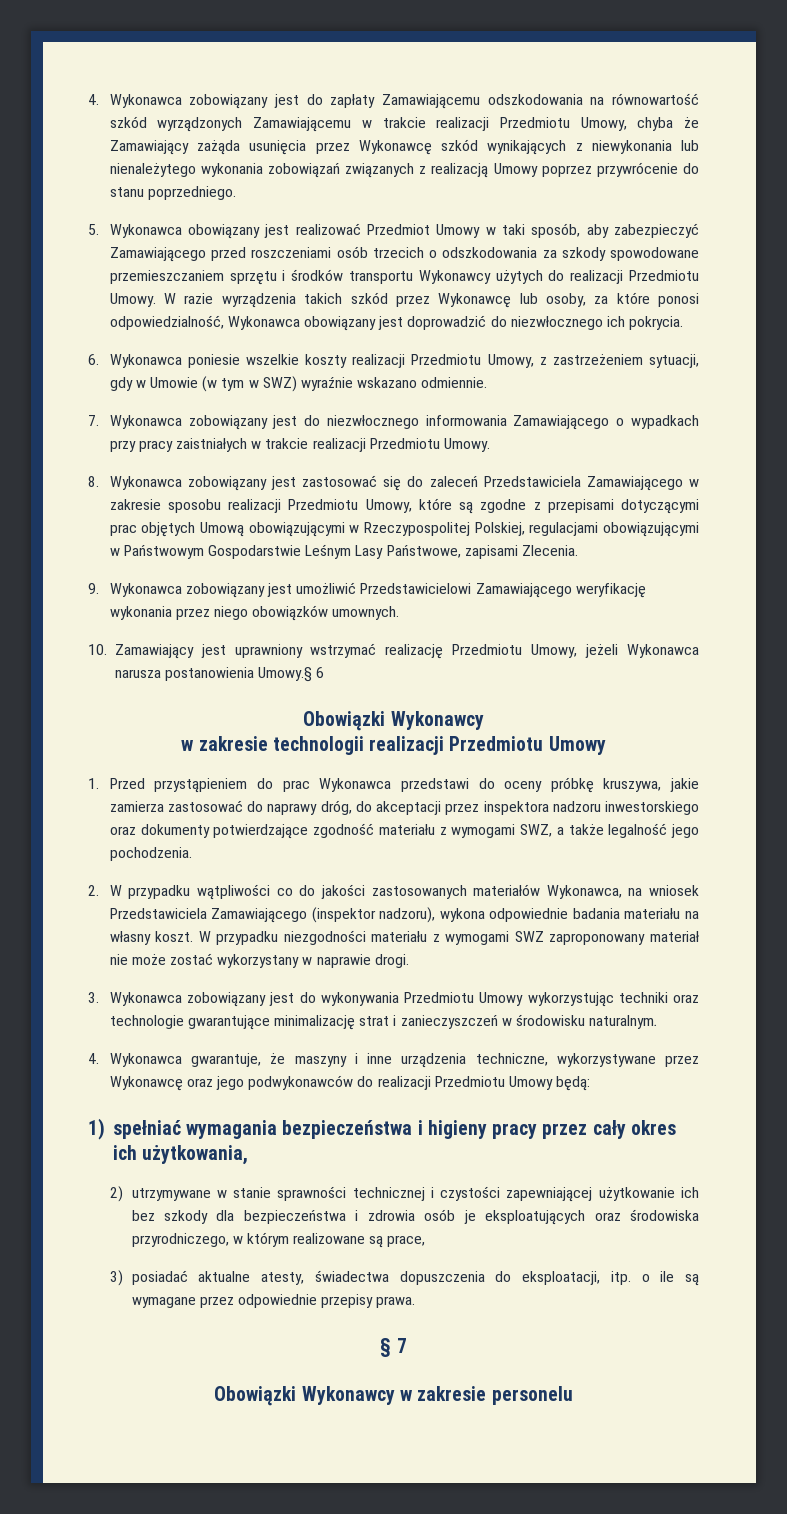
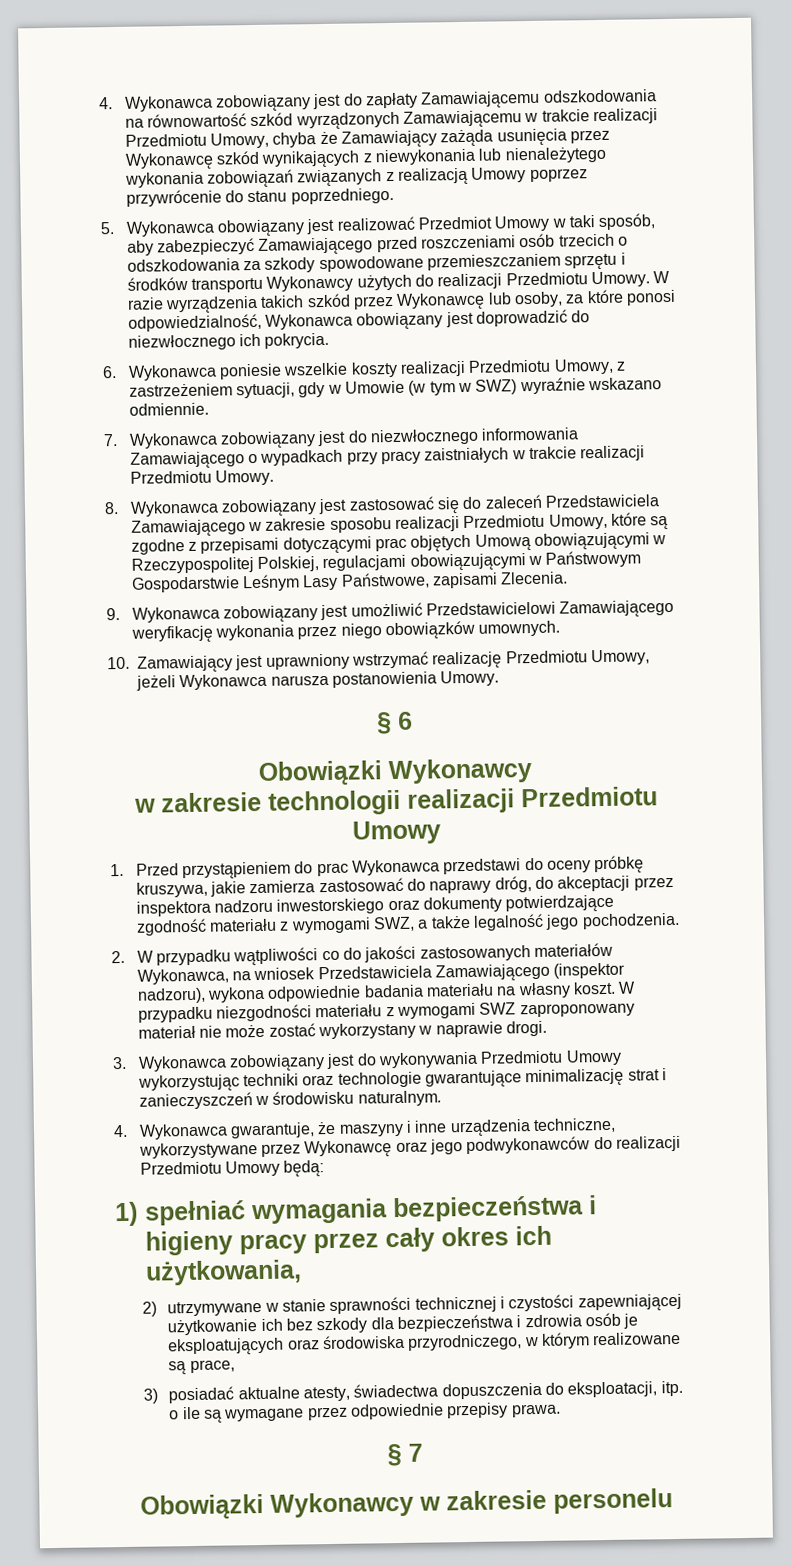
- 10. Zamawiający jest uprawniony wstrzymać realizację Przedmiotu Umowy, jeżeli Wykonawca narusza postanowienia Umowy.§ 6
+ 10. Zamawiający jest uprawniony wstrzymać realizację Przedmiotu Umowy, jeżeli Wykonawca narusza postanowienia Umowy.
+ § 6

